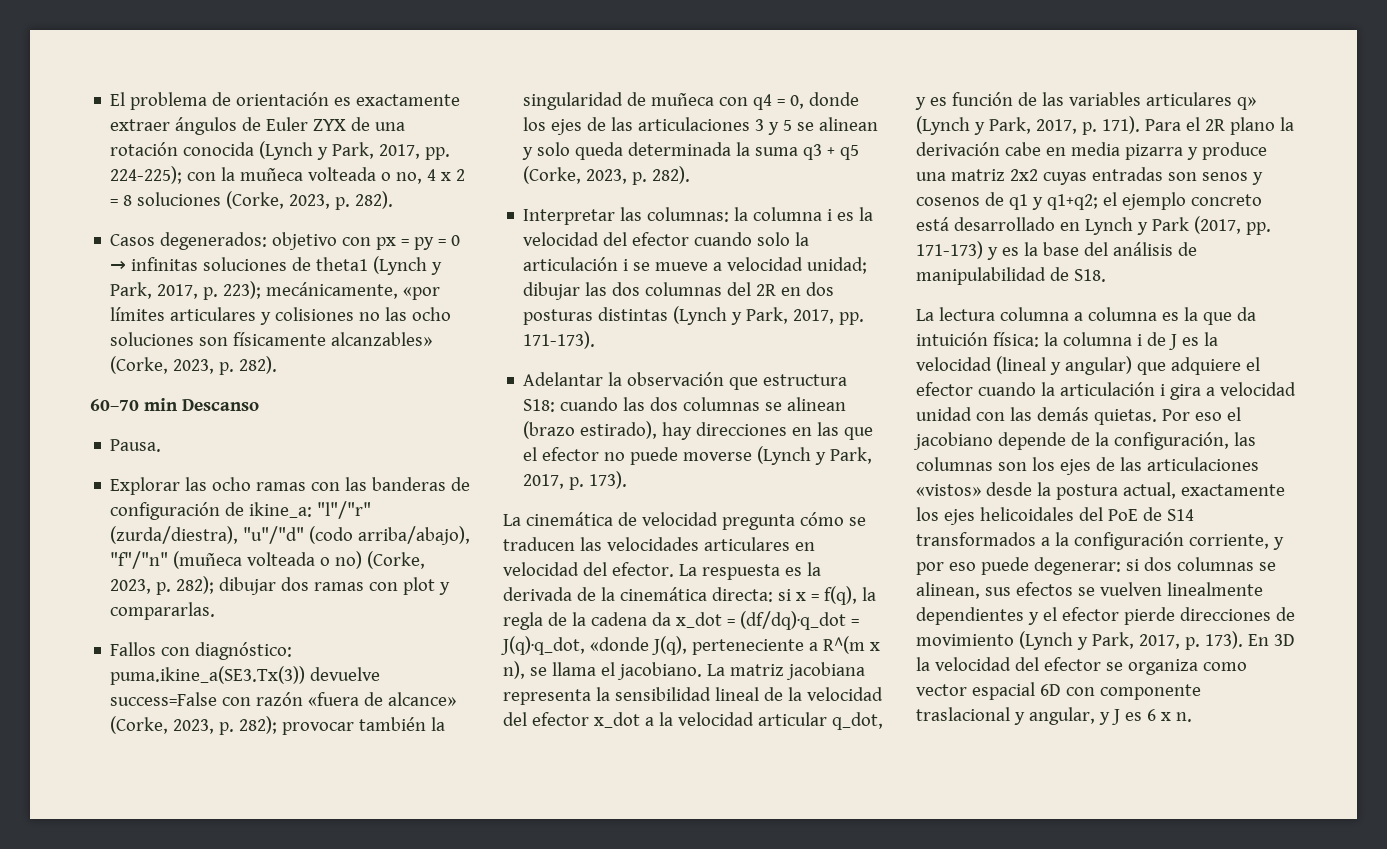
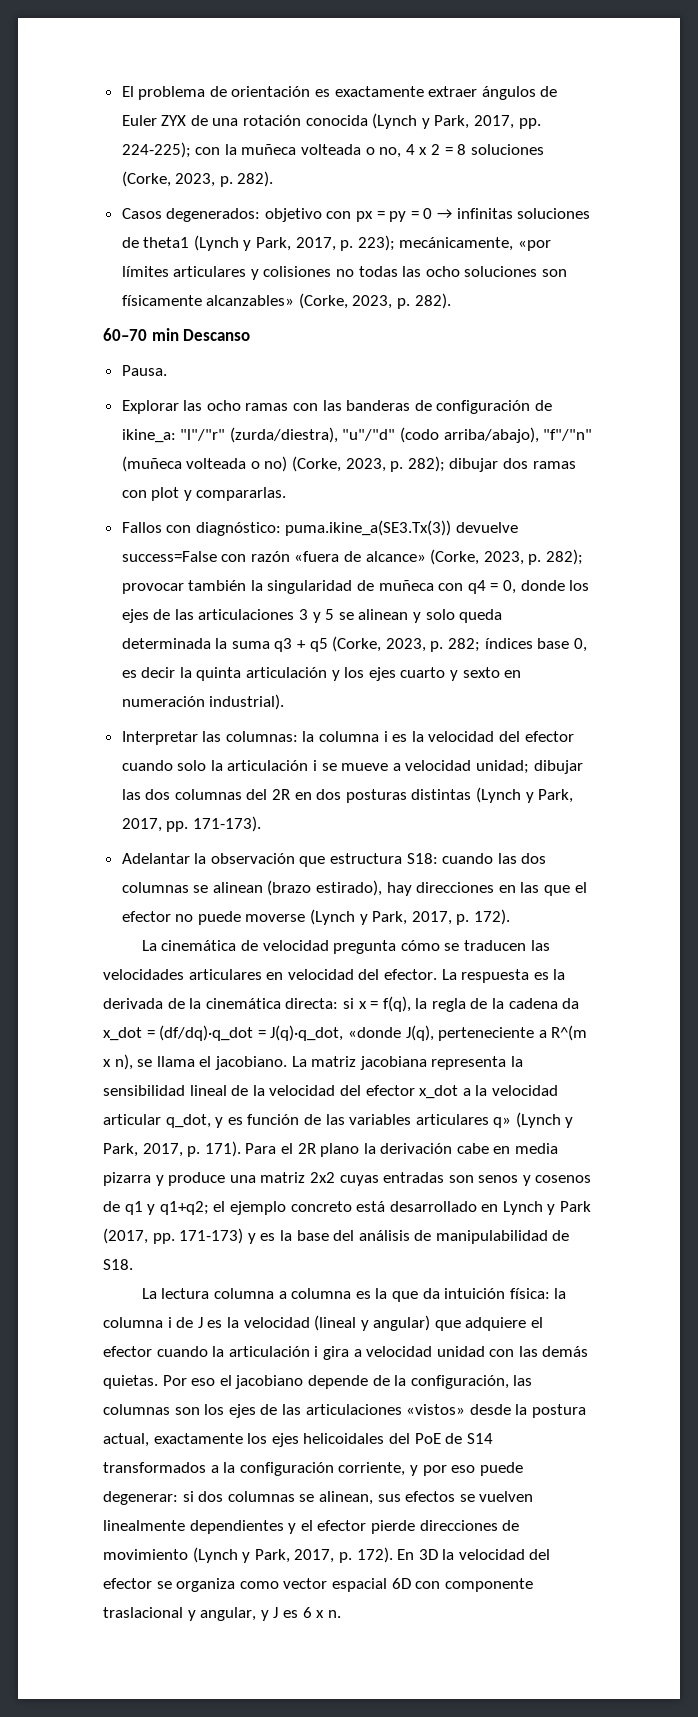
- Casos degenerados: objetivo con px = py = 0 → infinitas soluciones de theta1 (Lynch y Park, 2017, p. 223); mecánicamente, «por límites articulares y colisiones no las ocho soluciones son físicamente alcanzables» (Corke, 2023, p. 282).
+ Casos degenerados: objetivo con px = py = 0 → infinitas soluciones de theta1 (Lynch y Park, 2017, p. 223); mecánicamente, «por límites articulares y colisiones no todas las ocho soluciones son físicamente alcanzables» (Corke, 2023, p. 282).
- Fallos con diagnóstico: puma.ikine_a(SE3.Tx(3)) devuelve success=False con razón «fuera de alcance» (Corke, 2023, p. 282); provocar también la singularidad de muñeca con q4 = 0, donde los ejes de las articulaciones 3 y 5 se alinean y solo queda determinada la suma q3 + q5 (Corke, 2023, p. 282).
+ Fallos con diagnóstico: puma.ikine_a(SE3.Tx(3)) devuelve success=False con razón «fuera de alcance» (Corke, 2023, p. 282); provocar también la singularidad de muñeca con q4 = 0, donde los ejes de las articulaciones 3 y 5 se alinean y solo queda determinada la suma q3 + q5 (Corke, 2023, p. 282; índices base 0, es decir la quinta articulación y los ejes cuarto y sexto en numeración industrial).
- Adelantar la observación que estructura S18: cuando las dos columnas se alinean (brazo estirado), hay direcciones en las que el efector no puede moverse (Lynch y Park, 2017, p. 173).
+ Adelantar la observación que estructura S18: cuando las dos columnas se alinean (brazo estirado), hay direcciones en las que el efector no puede moverse (Lynch y Park, 2017, p. 172).
- si dos columnas se alinean, sus efectos se vuelven linealmente dependientes y el efector pierde direcciones de movimiento (Lynch y Park, 2017, p. 173).
+ si dos columnas se alinean, sus efectos se vuelven linealmente dependientes y el efector pierde direcciones de movimiento (Lynch y Park, 2017, p. 172).

